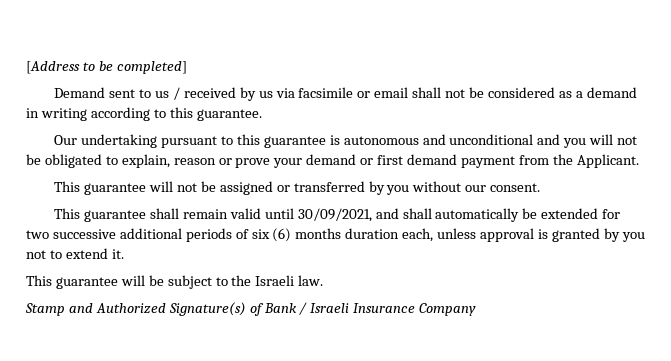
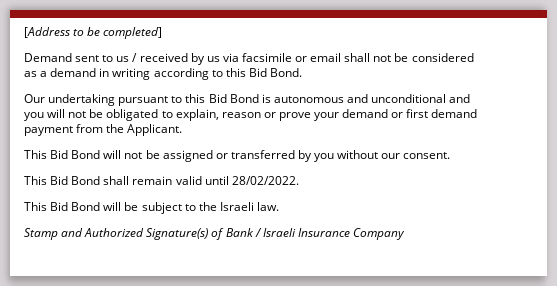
- Demand sent to us / received by us via facsimile or email shall not be considered as a demand in writing according to this guarantee.
+ Demand sent to us / received by us via facsimile or email shall not be considered as a demand in writing according to this Bid Bond.
- Our undertaking pursuant to this guarantee is autonomous and unconditional and you will not be obligated to explain, reason or prove your demand or first demand payment from the Applicant.
+ Our undertaking pursuant to this Bid Bond is autonomous and unconditional and you will not be obligated to explain, reason or prove your demand or first demand payment from the Applicant.
- This guarantee will not be assigned or transferred by you without our consent.
+ This Bid Bond will not be assigned or transferred by you without our consent.
- This guarantee shall remain valid until 30/09/2021, and shall automatically be extended for two successive additional periods of six (6) months duration each, unless approval is granted by you not to extend it.
- This guarantee will be subject to the Israeli law.
+ This Bid Bond shall remain valid until 28/02/2022.
+ This Bid Bond will be subject to the Israeli law.

